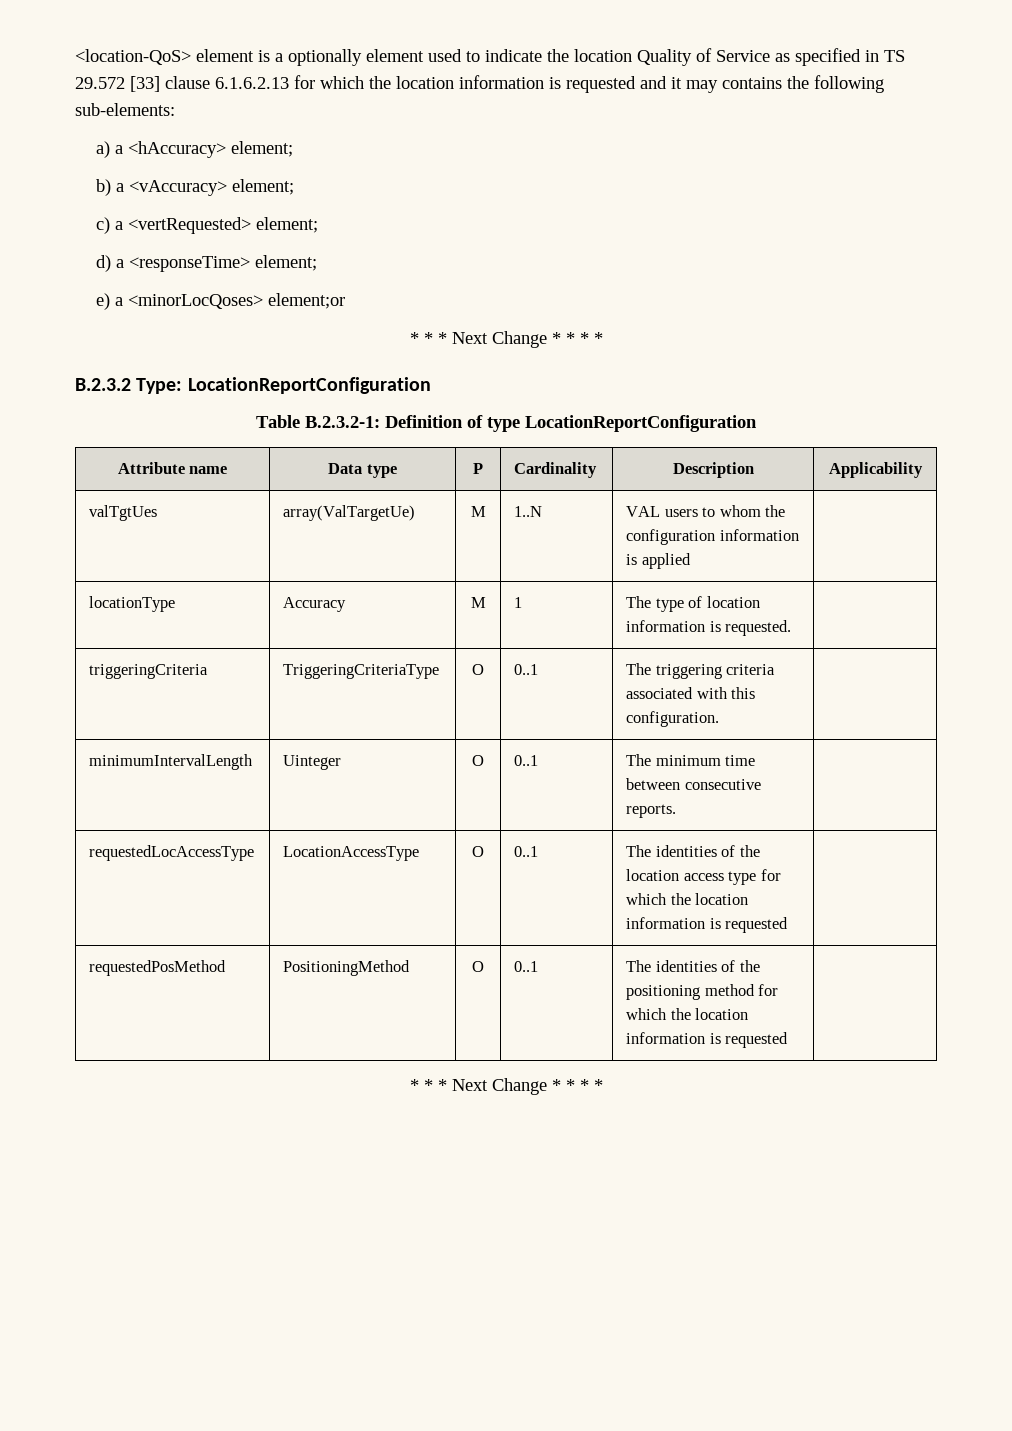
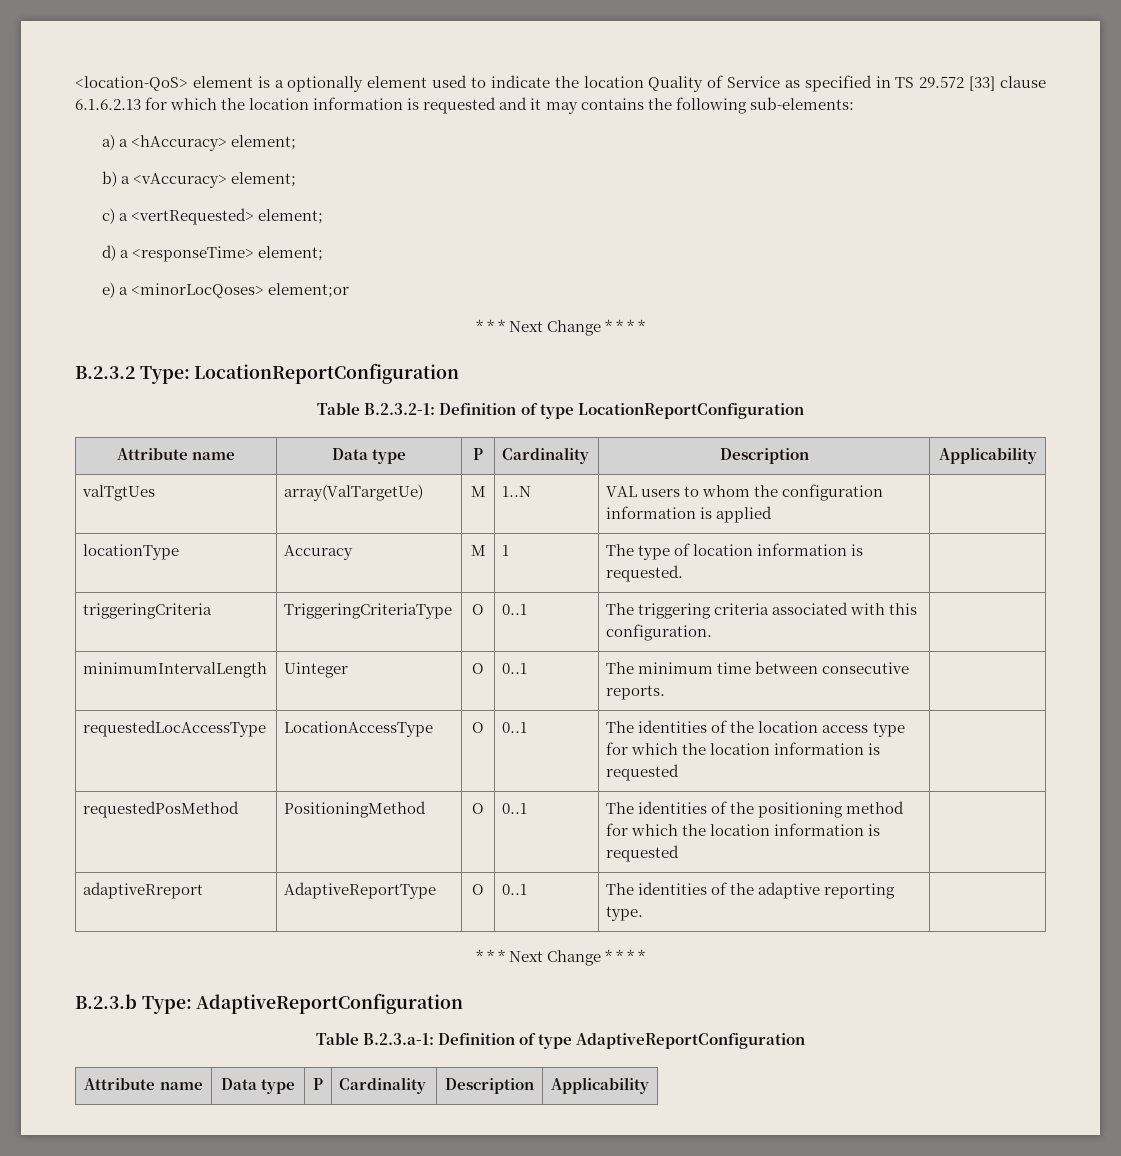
  requestedPosMethod | PositioningMethod | O | 0..1 | The identities of the positioning method for which the location information is requested |
+ adaptiveRreport | AdaptiveReportType | O | 0..1 | The identities of the adaptive reporting type. |
  * * * Next Change * * * *
+ B.2.3.b Type: AdaptiveReportConfiguration
+ Table B.2.3.a-1: Definition of type AdaptiveReportConfiguration
+ Attribute name | Data type | P | Cardinality | Description | Applicability

